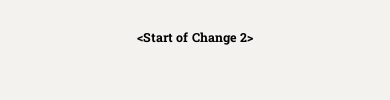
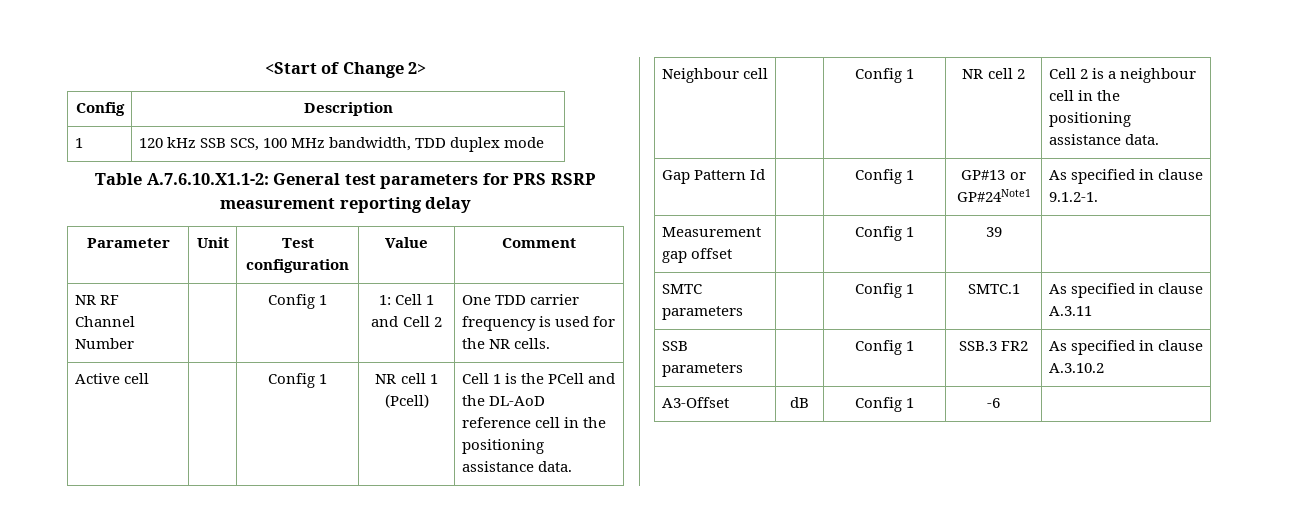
+ Config | Description
+ 1 | 120 kHz SSB SCS, 100 MHz bandwidth, TDD duplex mode
+ Table A.7.6.10.X1.1-2: General test parameters for PRS RSRP measurement reporting delay
+ Parameter | Unit | Test configuration | Value | Comment
+ NR RF Channel Number | | Config 1 | 1: Cell 1 and Cell 2 | One TDD carrier frequency is used for the NR cells.
+ Active cell | | Config 1 | NR cell 1 (Pcell) | Cell 1 is the PCell and the DL-AoD reference cell in the positioning assistance data.
+ Neighbour cell | | Config 1 | NR cell 2 | Cell 2 is a neighbour cell in the positioning assistance data.
+ Gap Pattern Id | | Config 1 | GP#13 or GP#24Note1 | As specified in clause 9.1.2-1.
+ Measurement gap offset | | Config 1 | 39 |
+ SMTC parameters | | Config 1 | SMTC.1 | As specified in clause A.3.11
+ SSB parameters | | Config 1 | SSB.3 FR2 | As specified in clause A.3.10.2
+ A3-Offset | dB | Config 1 | -6 |

